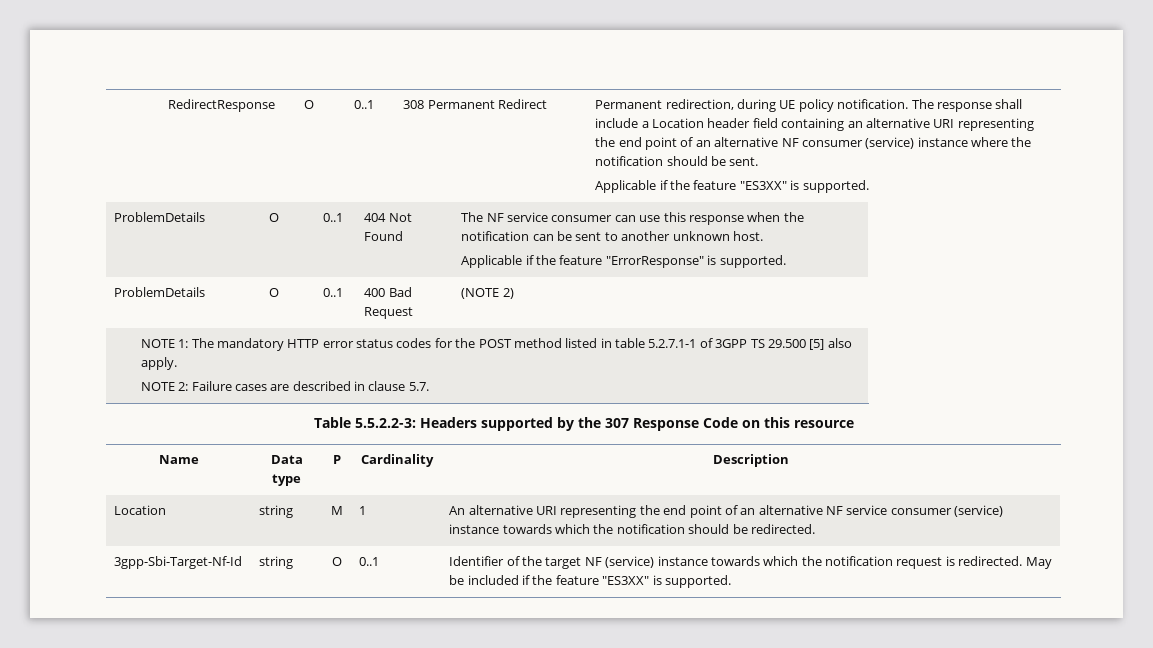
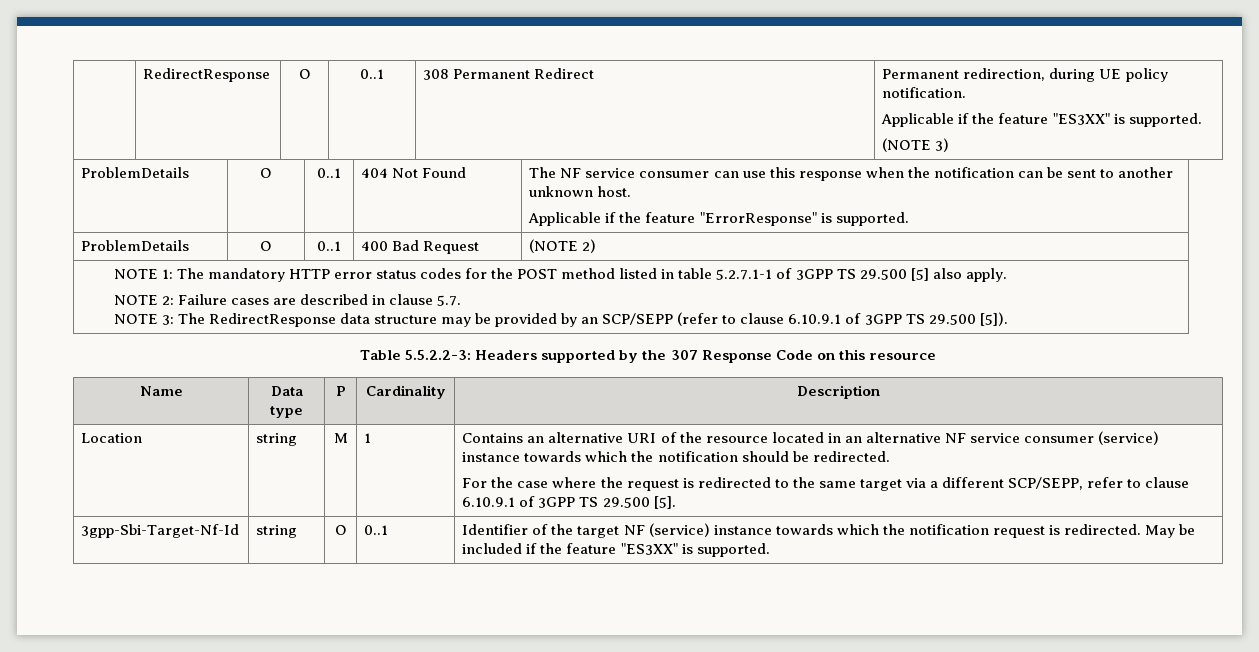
- The response shall include a Location header field containing an alternative URI representing the end point of an alternative NF consumer (service) instance where the notification should be sent.
+ (NOTE 3)
+ NOTE 3: The RedirectResponse data structure may be provided by an SCP/SEPP (refer to clause 6.10.9.1 of 3GPP TS 29.500 [5]).
- An alternative URI representing the end point of an alternative NF service consumer (service) instance towards which the notification should be redirected.
+ Contains an alternative URI of the resource located in an alternative NF service consumer (service) instance towards which the notification should be redirected.
+ For the case where the request is redirected to the same target via a different SCP/SEPP, refer to clause 6.10.9.1 of 3GPP TS 29.500 [5].

